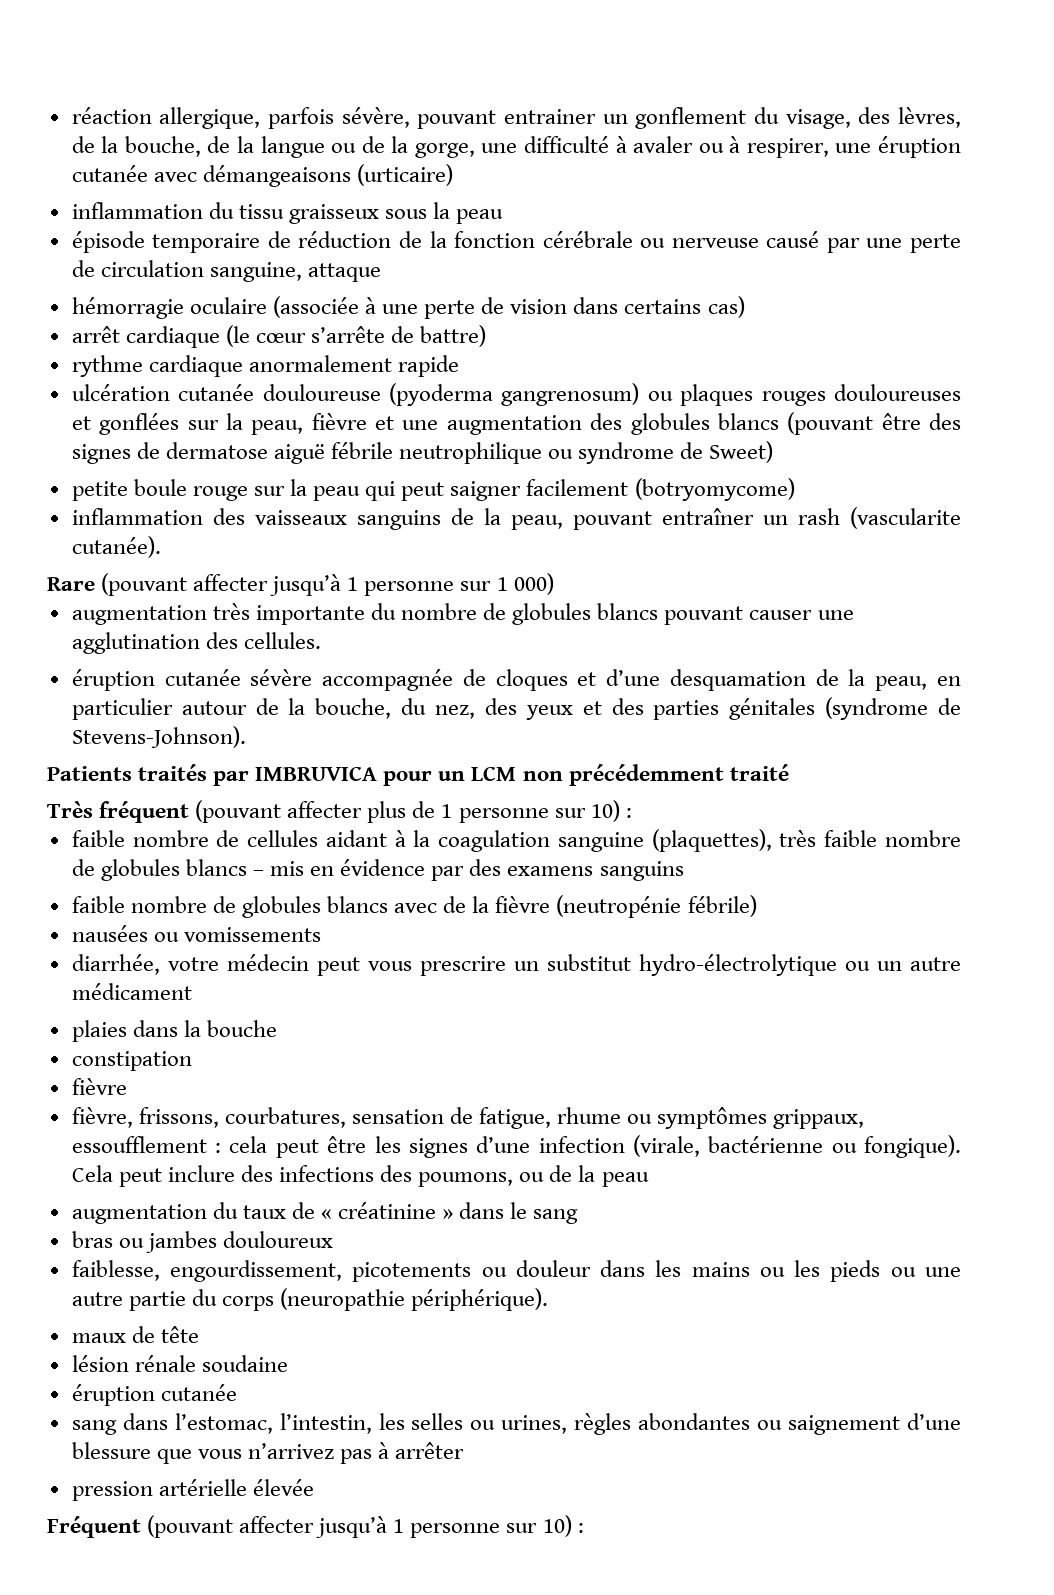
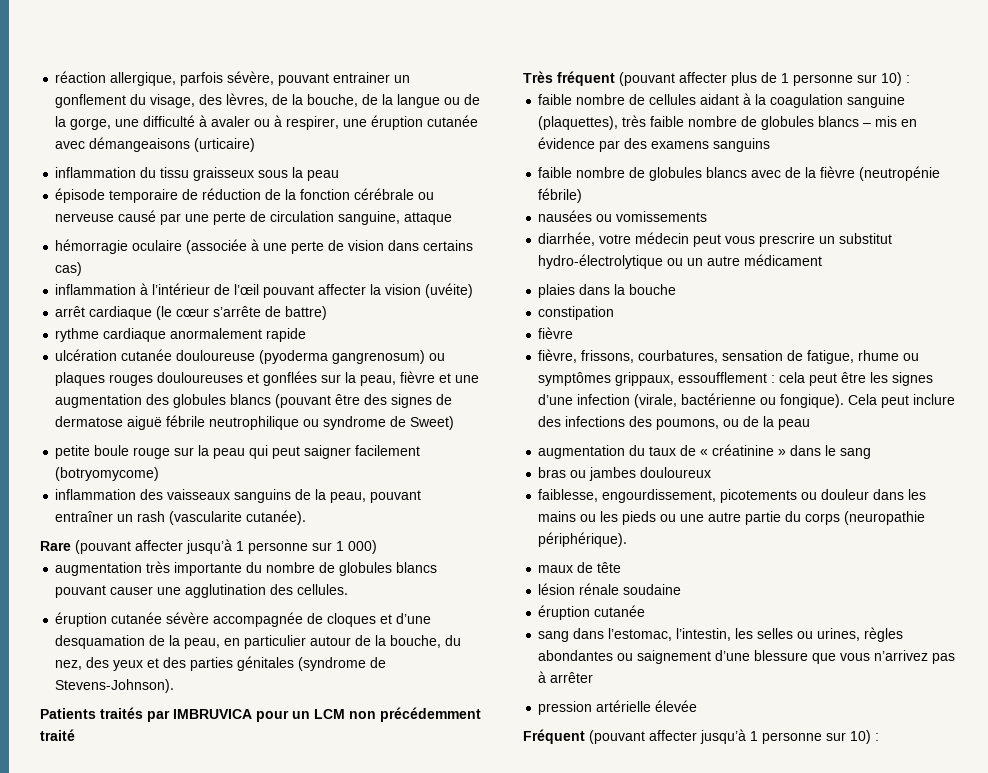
+ inflammation à l’intérieur de l’œil pouvant affecter la vision (uvéite)

